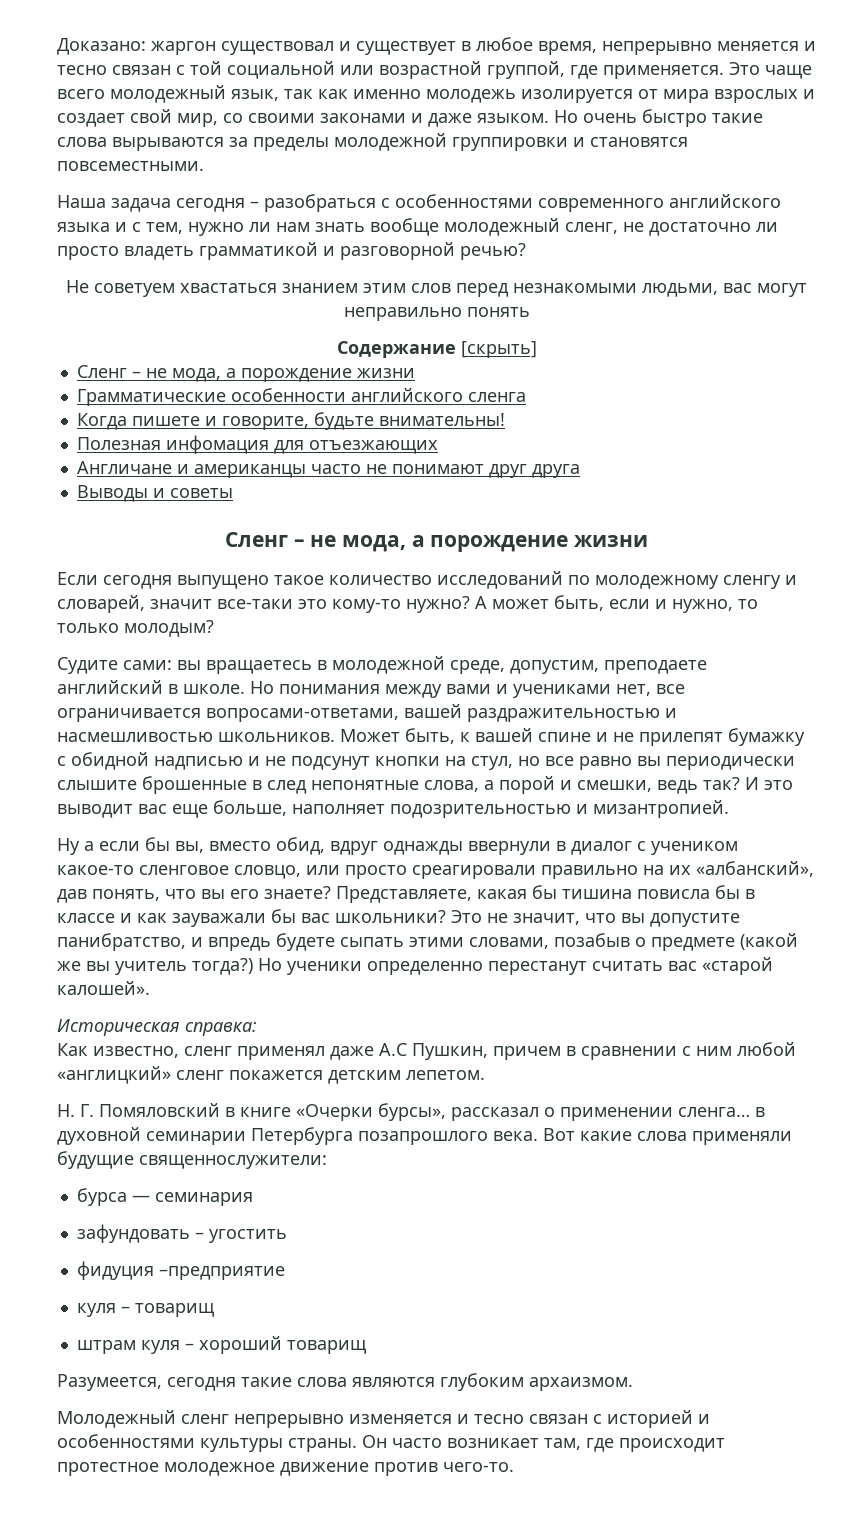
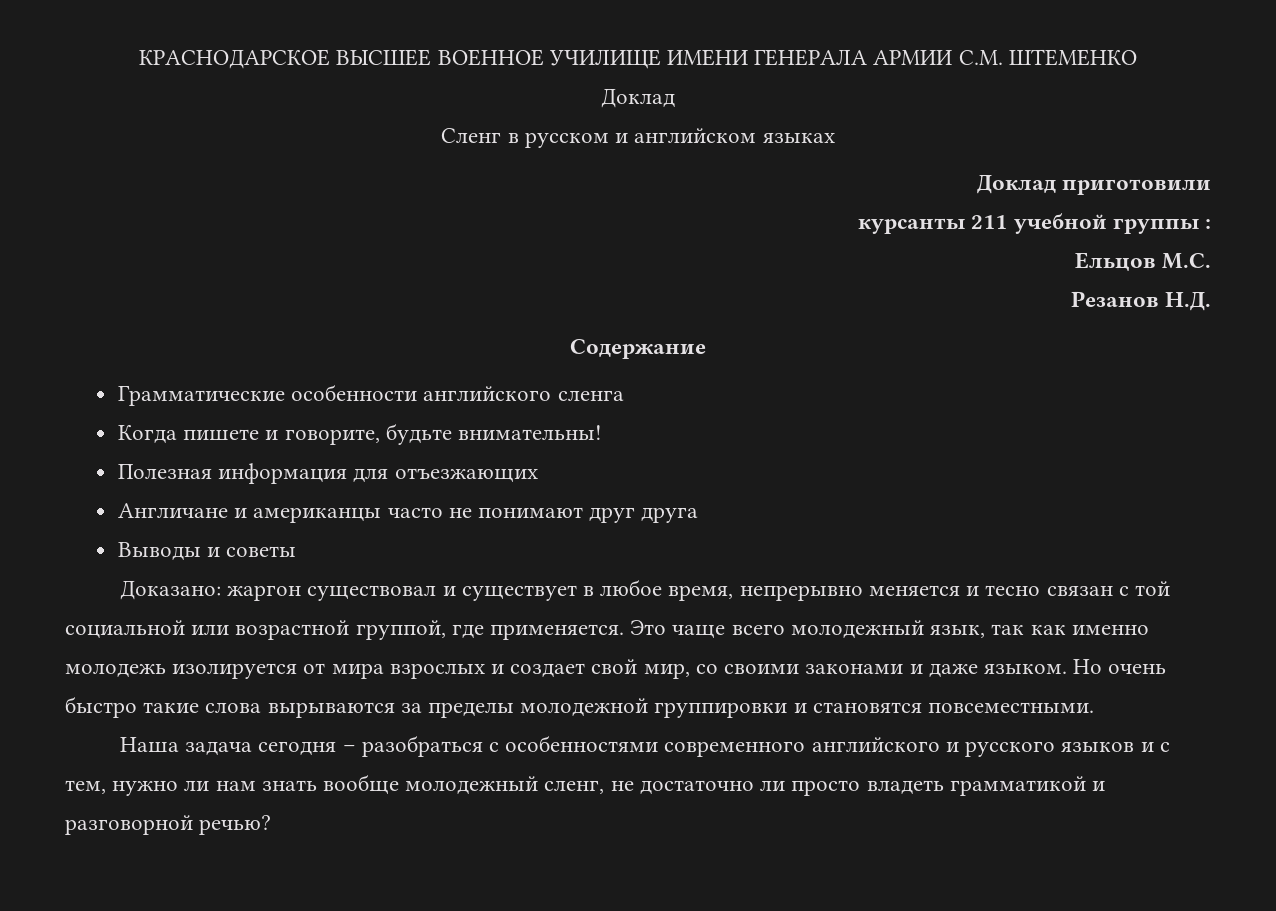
+ КРАСНОДАРСКОЕ ВЫСШЕЕ ВОЕННОЕ УЧИЛИЩЕ ИМЕНИ ГЕНЕРАЛА АРМИИ С.М. ШТЕМЕНКО
+ Доклад
+ Сленг в русском и английском языках
+ Доклад приготовили
+ курсанты 211 учебной группы :
+ Ельцов М.С.
+ Резанов Н.Д.
+ Содержание
+ Грамматические особенности английского сленга
+ Когда пишете и говорите, будьте внимательны!
+ Полезная информация для отъезжающих
+ Англичане и американцы часто не понимают друг друга
+ Выводы и советы
- Наша задача сегодня – разобраться с особенностями современного английского языка и с тем, нужно ли нам знать вообще молодежный сленг, не достаточно ли просто владеть грамматикой и разговорной речью?
+ Наша задача сегодня – разобраться с особенностями современного английского и русского языков и с тем, нужно ли нам знать вообще молодежный сленг, не достаточно ли просто владеть грамматикой и разговорной речью?
- Не советуем хвастаться знанием этим слов перед незнакомыми людьми, вас могут неправильно понять
- Содержание [скрыть]
- Сленг – не мода, а порождение жизни
- Грамматические особенности английского сленга
- Когда пишете и говорите, будьте внимательны!
- Полезная инфомация для отъезжающих
- Англичане и американцы часто не понимают друг друга
- Выводы и советы
- Сленг – не мода, а порождение жизни
- Если сегодня выпущено такое количество исследований по молодежному сленгу и словарей, значит все-таки это кому-то нужно? А может быть, если и нужно, то только молодым?
- Судите сами: вы вращаетесь в молодежной среде, допустим, преподаете английский в школе. Но понимания между вами и учениками нет, все ограничивается вопросами-ответами, вашей раздражительностью и насмешливостью школьников. Может быть, к вашей спине и не прилепят бумажку с обидной надписью и не подсунут кнопки на стул, но все равно вы периодически слышите брошенные в след непонятные слова, а порой и смешки, ведь так? И это выводит вас еще больше, наполняет подозрительностью и мизантропией.
- Ну а если бы вы, вместо обид, вдруг однажды ввернули в диалог с учеником какое-то сленговое словцо, или просто среагировали правильно на их «албанский», дав понять, что вы его знаете? Представляете, какая бы тишина повисла бы в классе и как зауважали бы вас школьники? Это не значит, что вы допустите панибратство, и впредь будете сыпать этими словами, позабыв о предмете (какой же вы учитель тогда?) Но ученики определенно перестанут считать вас «старой калошей».
- Историческая справка:
- Как известно, сленг применял даже А.С Пушкин, причем в сравнении с ним любой «англицкий» сленг покажется детским лепетом.
- Н. Г. Помяловский в книге «Очерки бурсы», рассказал о применении сленга… в духовной семинарии Петербурга позапрошлого века. Вот какие слова применяли будущие священнослужители:
- бурса — семинария
- зафундовать – угостить
- фидуция –предприятие
- куля – товарищ
- штрам куля – хороший товарищ
- Разумеется, сегодня такие слова являются глубоким архаизмом.
- Молодежный сленг непрерывно изменяется и тесно связан с историей и особенностями культуры страны. Он часто возникает там, где происходит протестное молодежное движение против чего-то.

